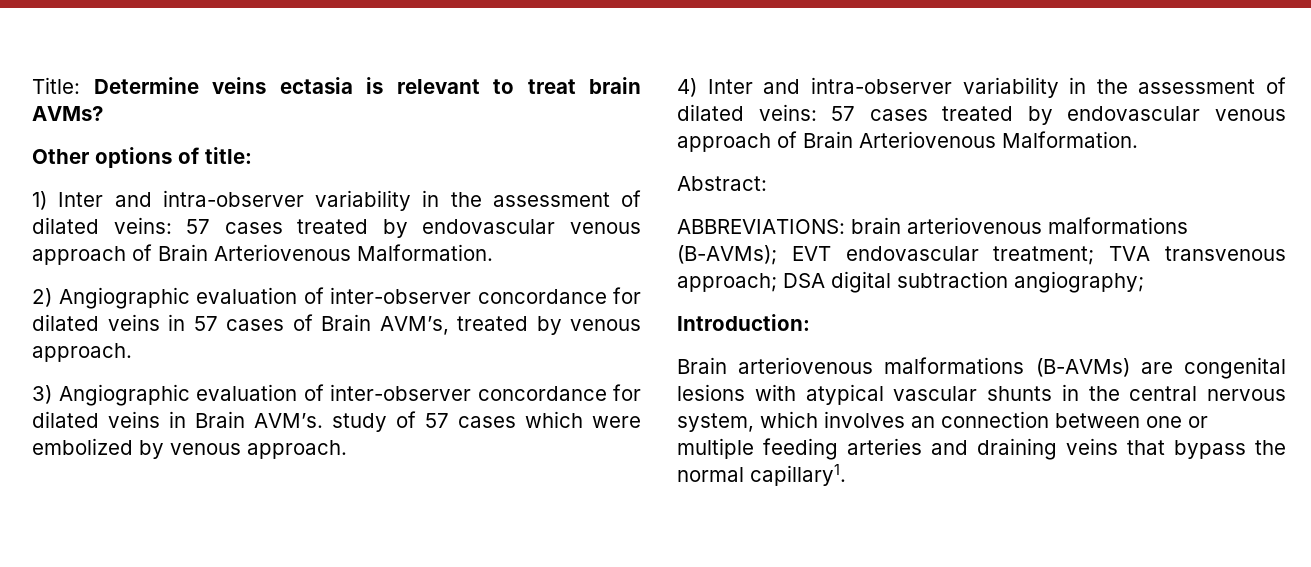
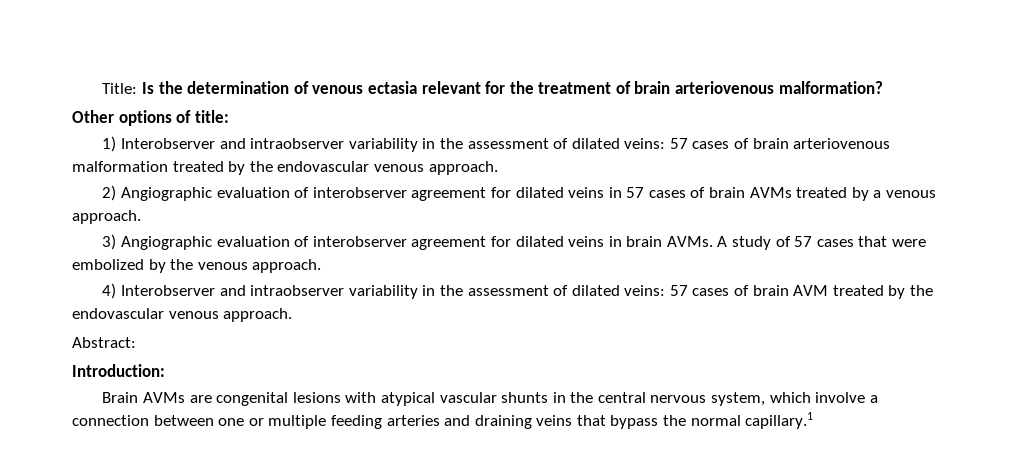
- Title: Determine veins ectasia is relevant to treat brain AVMs?
+ Title: Is the determination of venous ectasia relevant for the treatment of brain arteriovenous malformation?
- 1) Inter and intra-observer variability in the assessment of dilated veins: 57 cases treated by endovascular venous approach of Brain Arteriovenous Malformation.
+ 1) Interobserver and intraobserver variability in the assessment of dilated veins: 57 cases of brain arteriovenous malformation treated by the endovascular venous approach.
- 2) Angiographic evaluation of inter-observer concordance for dilated veins in 57 cases of Brain AVM’s, treated by venous approach.
+ 2) Angiographic evaluation of interobserver agreement for dilated veins in 57 cases of brain AVMs treated by a venous approach.
- 3) Angiographic evaluation of inter-observer concordance for dilated veins in Brain AVM’s. study of 57 cases which were embolized by venous approach.
+ 3) Angiographic evaluation of interobserver agreement for dilated veins in brain AVMs. A study of 57 cases that were embolized by the venous approach.
- 4) Inter and intra-observer variability in the assessment of dilated veins: 57 cases treated by endovascular venous approach of Brain Arteriovenous Malformation.
+ 4) Interobserver and intraobserver variability in the assessment of dilated veins: 57 cases of brain AVM treated by the endovascular venous approach.
  Abstract:
- ABBREVIATIONS: brain arteriovenous malformations (B-AVMs); EVT endovascular treatment; TVA transvenous approach; DSA digital subtraction angiography;
- Brain arteriovenous malformations (B-AVMs) are congenital lesions with atypical vascular shunts in the central nervous system, which involves an connection between one or multiple feeding arteries and draining veins that bypass the normal capillary1.
+ Brain AVMs are congenital lesions with atypical vascular shunts in the central nervous system, which involve a connection between one or multiple feeding arteries and draining veins that bypass the normal capillary.1

